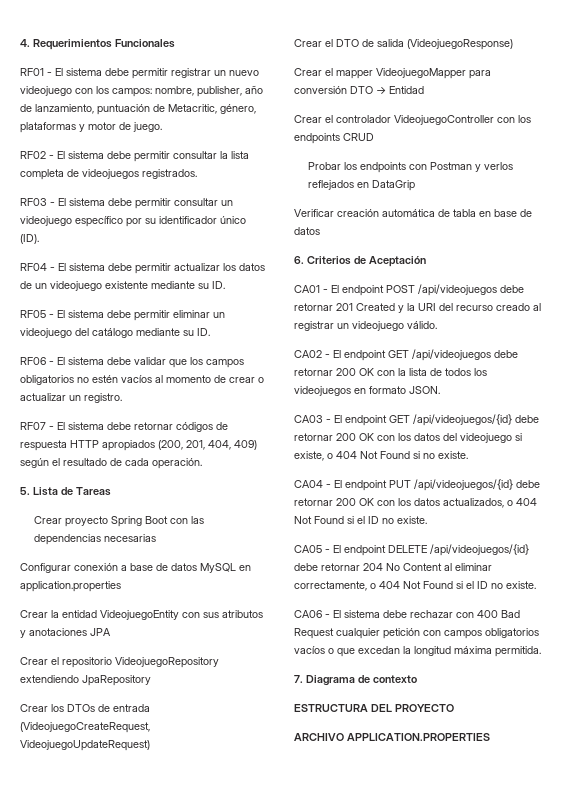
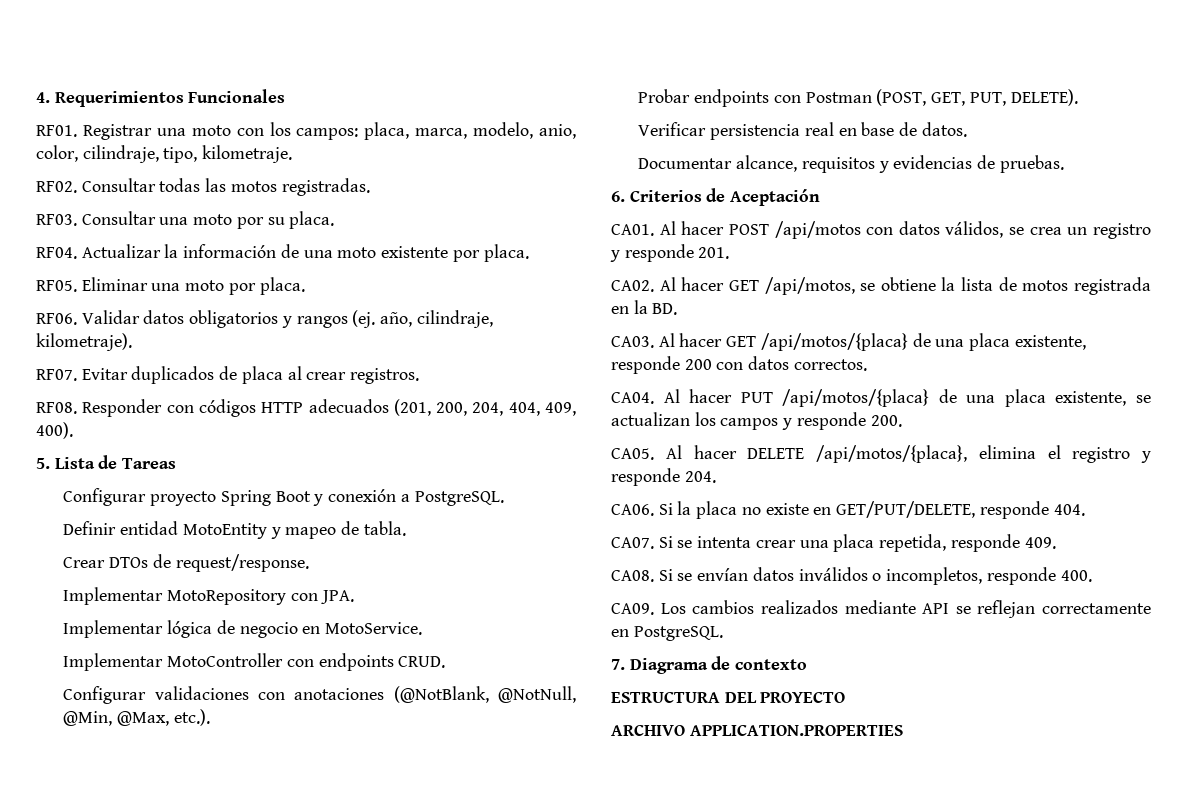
- RF01 - El sistema debe permitir registrar un nuevo videojuego con los campos: nombre, publisher, año de lanzamiento, puntuación de Metacritic, género, plataformas y motor de juego.
- RF02 - El sistema debe permitir consultar la lista completa de videojuegos registrados.
- RF03 - El sistema debe permitir consultar un videojuego específico por su identificador único (ID).
- RF04 - El sistema debe permitir actualizar los datos de un videojuego existente mediante su ID.
- RF05 - El sistema debe permitir eliminar un videojuego del catálogo mediante su ID.
- RF06 - El sistema debe validar que los campos obligatorios no estén vacíos al momento de crear o actualizar un registro.
- RF07 - El sistema debe retornar códigos de respuesta HTTP apropiados (200, 201, 404, 409) según el resultado de cada operación.
+ RF01. Registrar una moto con los campos: placa, marca, modelo, anio, color, cilindraje, tipo, kilometraje.
+ RF02. Consultar todas las motos registradas.
+ RF03. Consultar una moto por su placa.
+ RF04. Actualizar la información de una moto existente por placa.
+ RF05. Eliminar una moto por placa.
+ RF06. Validar datos obligatorios y rangos (ej. año, cilindraje, kilometraje).
+ RF07. Evitar duplicados de placa al crear registros.
+ RF08. Responder con códigos HTTP adecuados (201, 200, 204, 404, 409, 400).
- Crear proyecto Spring Boot con las dependencias necesarias
- Configurar conexión a base de datos MySQL en application.properties
- Crear la entidad VideojuegoEntity con sus atributos y anotaciones JPA
- Crear el repositorio VideojuegoRepository extendiendo JpaRepository
- Crear los DTOs de entrada (VideojuegoCreateRequest, VideojuegoUpdateRequest)
- Crear el DTO de salida (VideojuegoResponse)
- Crear el mapper VideojuegoMapper para conversión DTO → Entidad
- Crear el controlador VideojuegoController con los endpoints CRUD
+ Configurar proyecto Spring Boot y conexión a PostgreSQL.
+ Definir entidad MotoEntity y mapeo de tabla.
+ Crear DTOs de request/response.
+ Implementar MotoRepository con JPA.
+ Implementar lógica de negocio en MotoService.
+ Implementar MotoController con endpoints CRUD.
+ Configurar validaciones con anotaciones (@NotBlank, @NotNull, @Min, @Max, etc.).
- Probar los endpoints con Postman y verlos reflejados en DataGrip
- Verificar creación automática de tabla en base de datos
+ Probar endpoints con Postman (POST, GET, PUT, DELETE).
+ Verificar persistencia real en base de datos.
+ Documentar alcance, requisitos y evidencias de pruebas.
  6. Criterios de Aceptación
- CA01 - El endpoint POST /api/videojuegos debe retornar 201 Created y la URI del recurso creado al registrar un videojuego válido.
- CA02 - El endpoint GET /api/videojuegos debe retornar 200 OK con la lista de todos los videojuegos en formato JSON.
- CA03 - El endpoint GET /api/videojuegos/{id} debe retornar 200 OK con los datos del videojuego si existe, o 404 Not Found si no existe.
- CA04 - El endpoint PUT /api/videojuegos/{id} debe retornar 200 OK con los datos actualizados, o 404 Not Found si el ID no existe.
- CA05 - El endpoint DELETE /api/videojuegos/{id} debe retornar 204 No Content al eliminar correctamente, o 404 Not Found si el ID no existe.
- CA06 - El sistema debe rechazar con 400 Bad Request cualquier petición con campos obligatorios vacíos o que excedan la longitud máxima permitida.
+ CA01. Al hacer POST /api/motos con datos válidos, se crea un registro y responde 201.
+ CA02. Al hacer GET /api/motos, se obtiene la lista de motos registrada en la BD.
+ CA03. Al hacer GET /api/motos/{placa} de una placa existente, responde 200 con datos correctos.
+ CA04. Al hacer PUT /api/motos/{placa} de una placa existente, se actualizan los campos y responde 200.
+ CA05. Al hacer DELETE /api/motos/{placa}, elimina el registro y responde 204.
+ CA06. Si la placa no existe en GET/PUT/DELETE, responde 404.
+ CA07. Si se intenta crear una placa repetida, responde 409.
+ CA08. Si se envían datos inválidos o incompletos, responde 400.
+ CA09. Los cambios realizados mediante API se reflejan correctamente en PostgreSQL.

